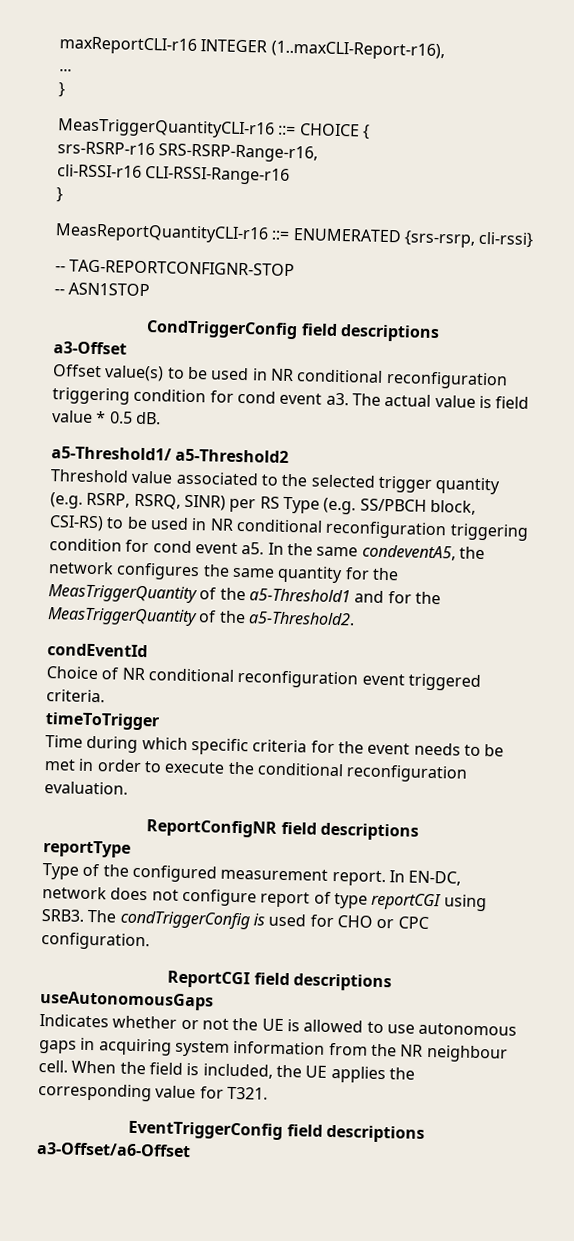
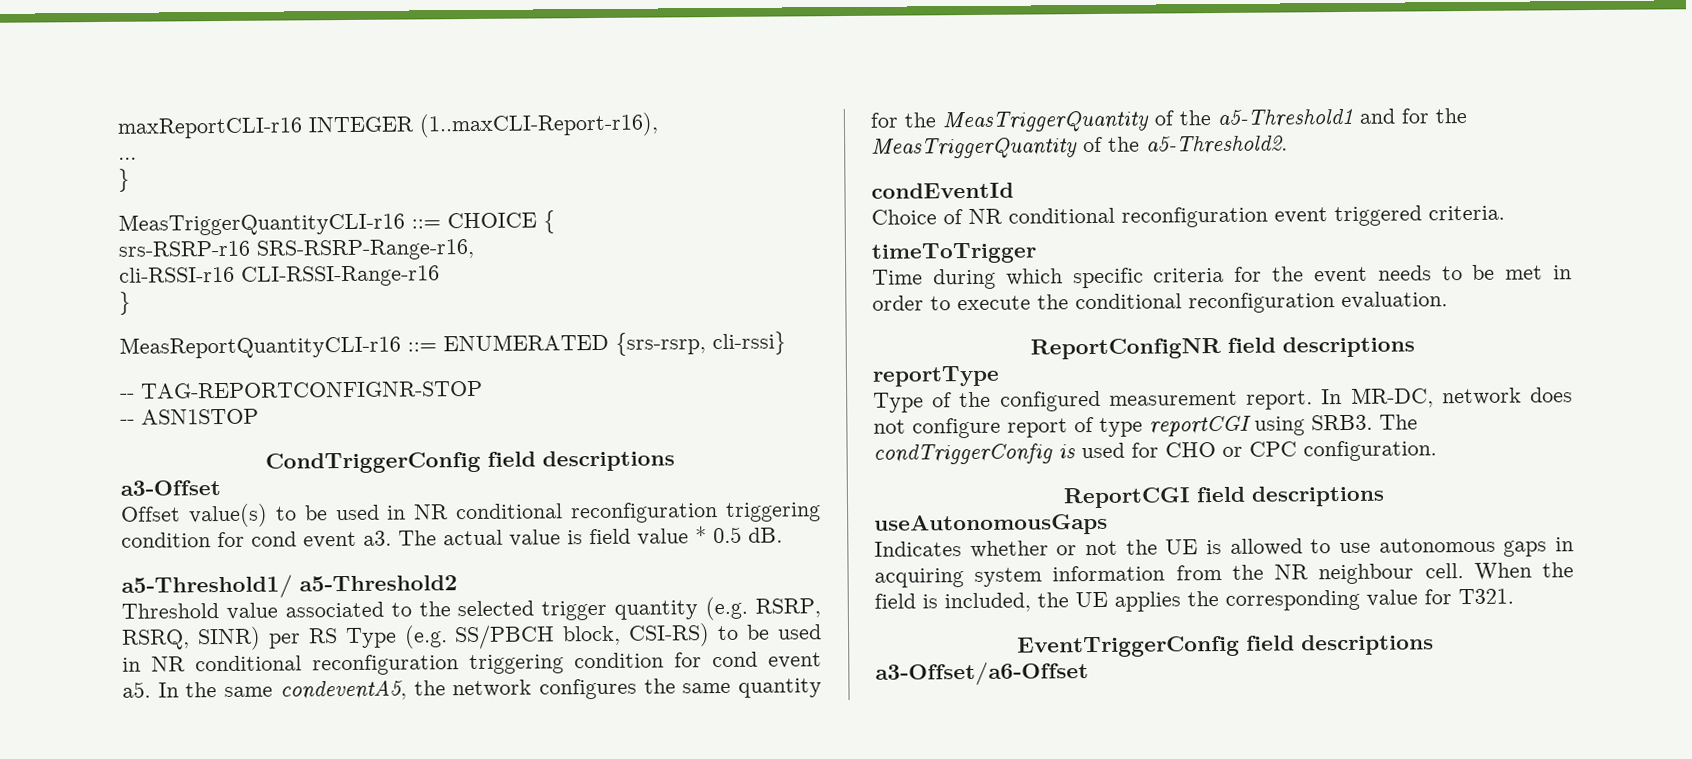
- In EN-DC, network does not configure report of type reportCGI using SRB3.
+ In MR-DC, network does not configure report of type reportCGI using SRB3.

